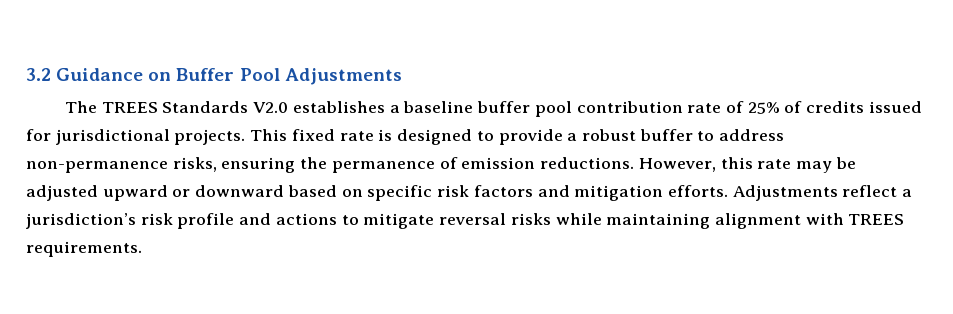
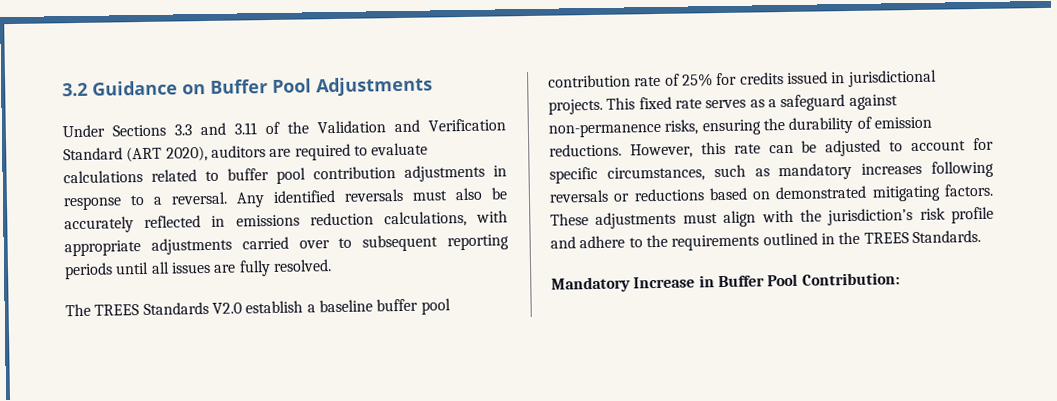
+ Under Sections 3.3 and 3.11 of the Validation and Verification Standard (ART 2020), auditors are required to evaluate calculations related to buffer pool contribution adjustments in response to a reversal. Any identified reversals must also be accurately reflected in emissions reduction calculations, with appropriate adjustments carried over to subsequent reporting periods until all issues are fully resolved.
- The TREES Standards V2.0 establishes a baseline buffer pool contribution rate of 25% of credits issued for jurisdictional projects.
+ The TREES Standards V2.0 establish a baseline buffer pool contribution rate of 25% for credits issued in jurisdictional projects.
- This fixed rate is designed to provide a robust buffer to address non-permanence risks, ensuring the permanence of emission reductions.
+ This fixed rate serves as a safeguard against non-permanence risks, ensuring the durability of emission reductions.
- However, this rate may be adjusted upward or downward based on specific risk factors and mitigation efforts. Adjustments reflect a jurisdiction’s risk profile and actions to mitigate reversal risks while maintaining alignment with TREES requirements.
+ However, this rate can be adjusted to account for specific circumstances, such as mandatory increases following reversals or reductions based on demonstrated mitigating factors. These adjustments must align with the jurisdiction’s risk profile and adhere to the requirements outlined in the TREES Standards.
+ Mandatory Increase in Buffer Pool Contribution:

